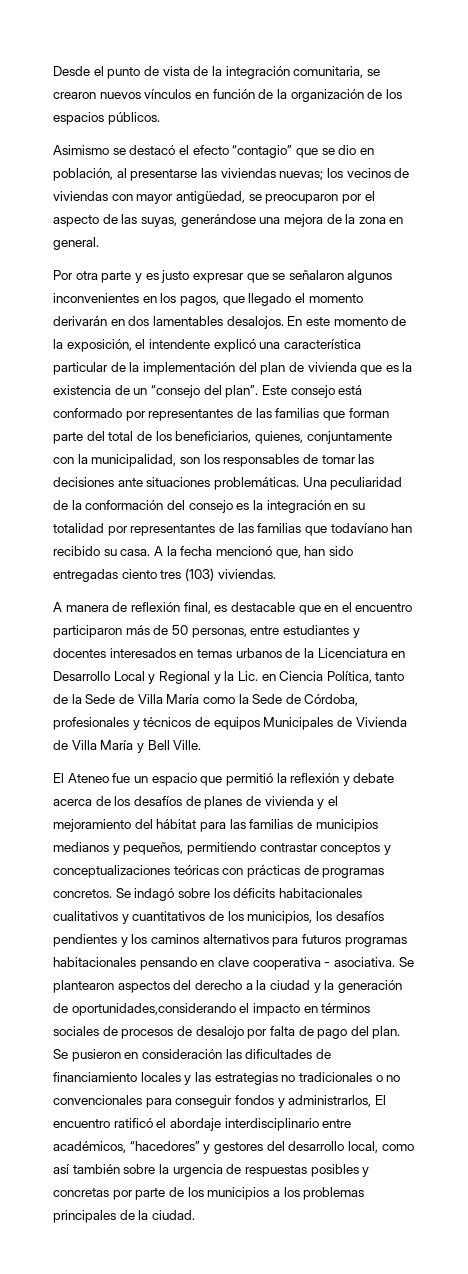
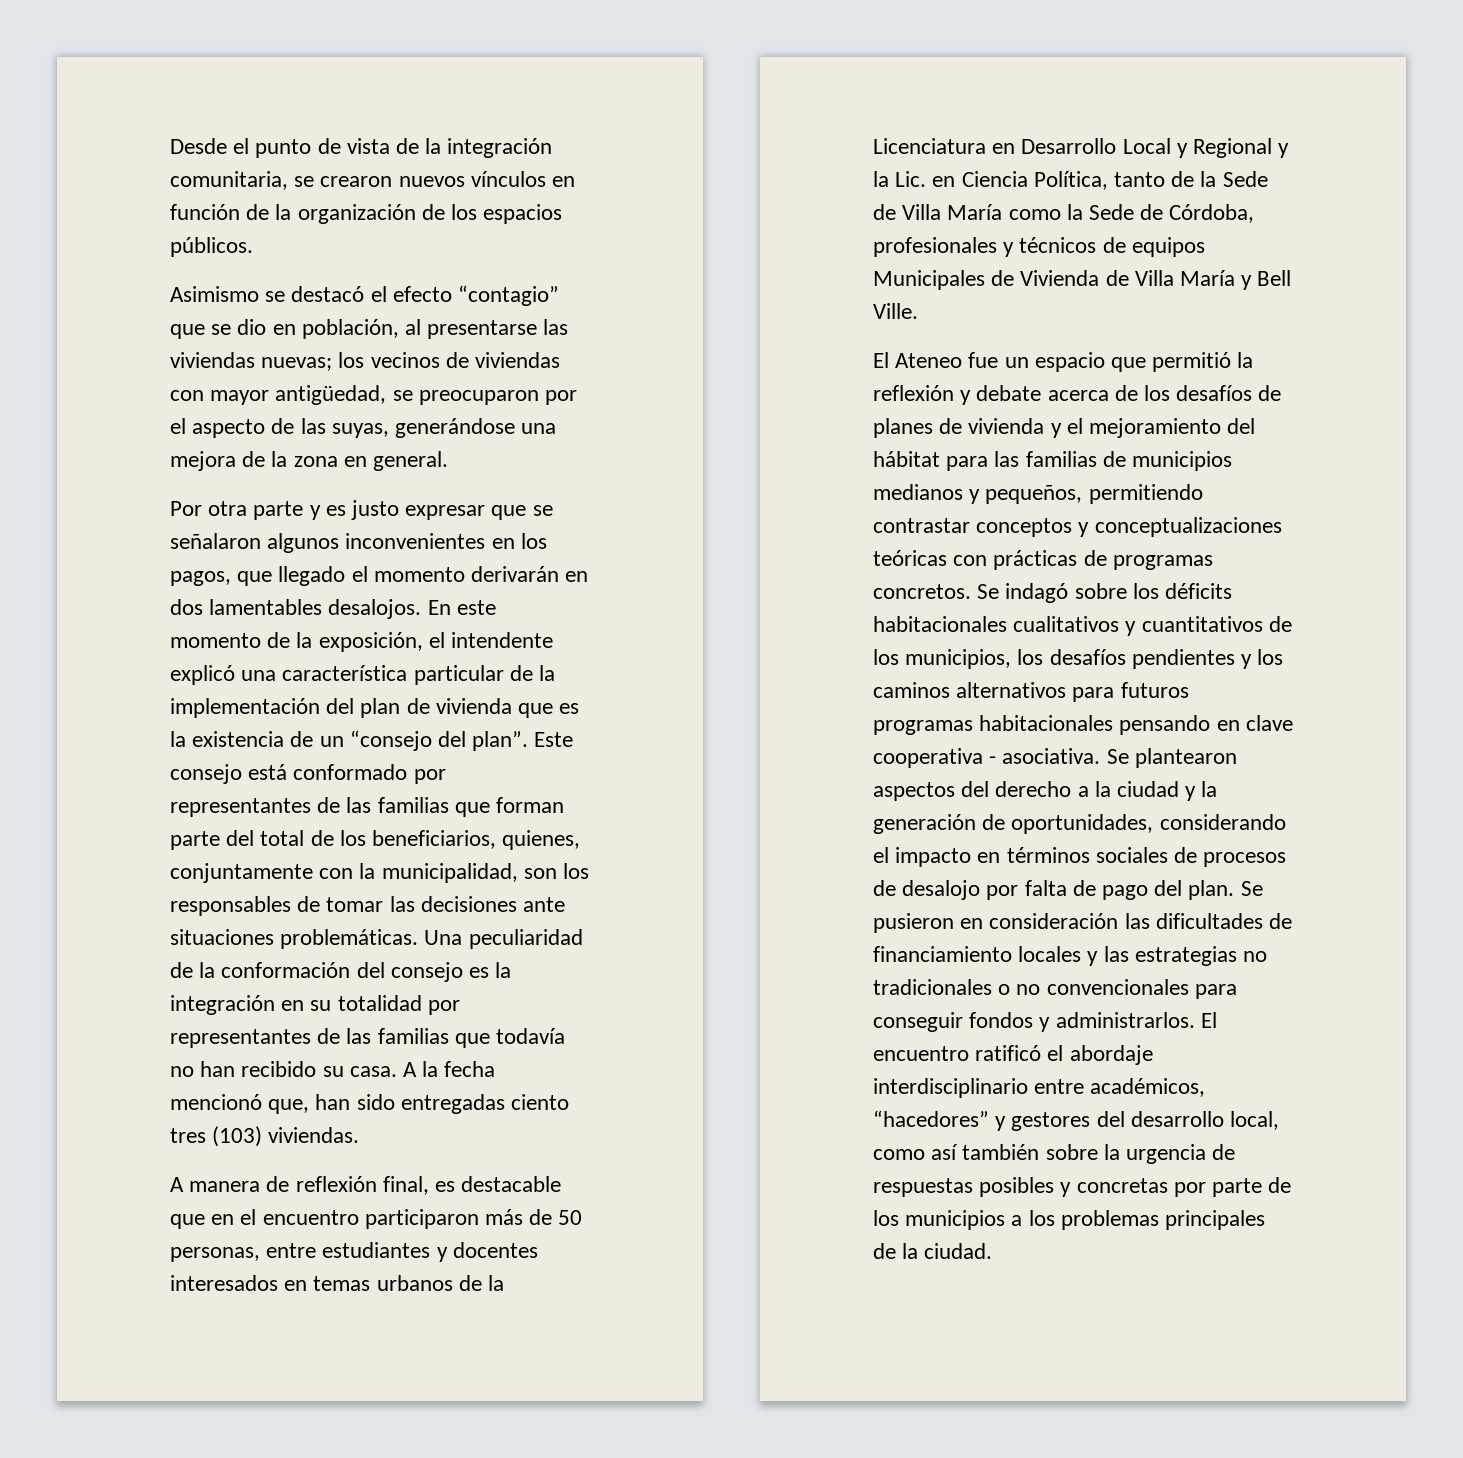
- Una peculiaridad de la conformación del consejo es la integración en su totalidad por representantes de las familias que todavíano han recibido su casa.
+ Una peculiaridad de la conformación del consejo es la integración en su totalidad por representantes de las familias que todavía no han recibido su casa.
- Se plantearon aspectos del derecho a la ciudad y la generación de oportunidades,considerando el impacto en términos sociales de procesos de desalojo por falta de pago del plan.
+ Se plantearon aspectos del derecho a la ciudad y la generación de oportunidades, considerando el impacto en términos sociales de procesos de desalojo por falta de pago del plan.
- Se pusieron en consideración las dificultades de financiamiento locales y las estrategias no tradicionales o no convencionales para conseguir fondos y administrarlos, El encuentro ratificó el abordaje interdisciplinario entre académicos, “hacedores” y gestores del desarrollo local, como así también sobre la urgencia de respuestas posibles y concretas por parte de los municipios a los problemas principales de la ciudad.
+ Se pusieron en consideración las dificultades de financiamiento locales y las estrategias no tradicionales o no convencionales para conseguir fondos y administrarlos. El encuentro ratificó el abordaje interdisciplinario entre académicos, “hacedores” y gestores del desarrollo local, como así también sobre la urgencia de respuestas posibles y concretas por parte de los municipios a los problemas principales de la ciudad.

